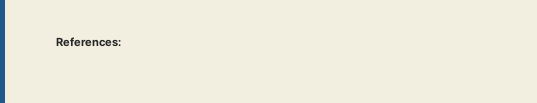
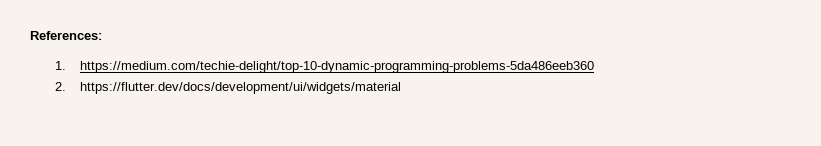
+ 1. https://medium.com/techie-delight/top-10-dynamic-programming-problems-5da486eeb360
+ 2. https://flutter.dev/docs/development/ui/widgets/material

